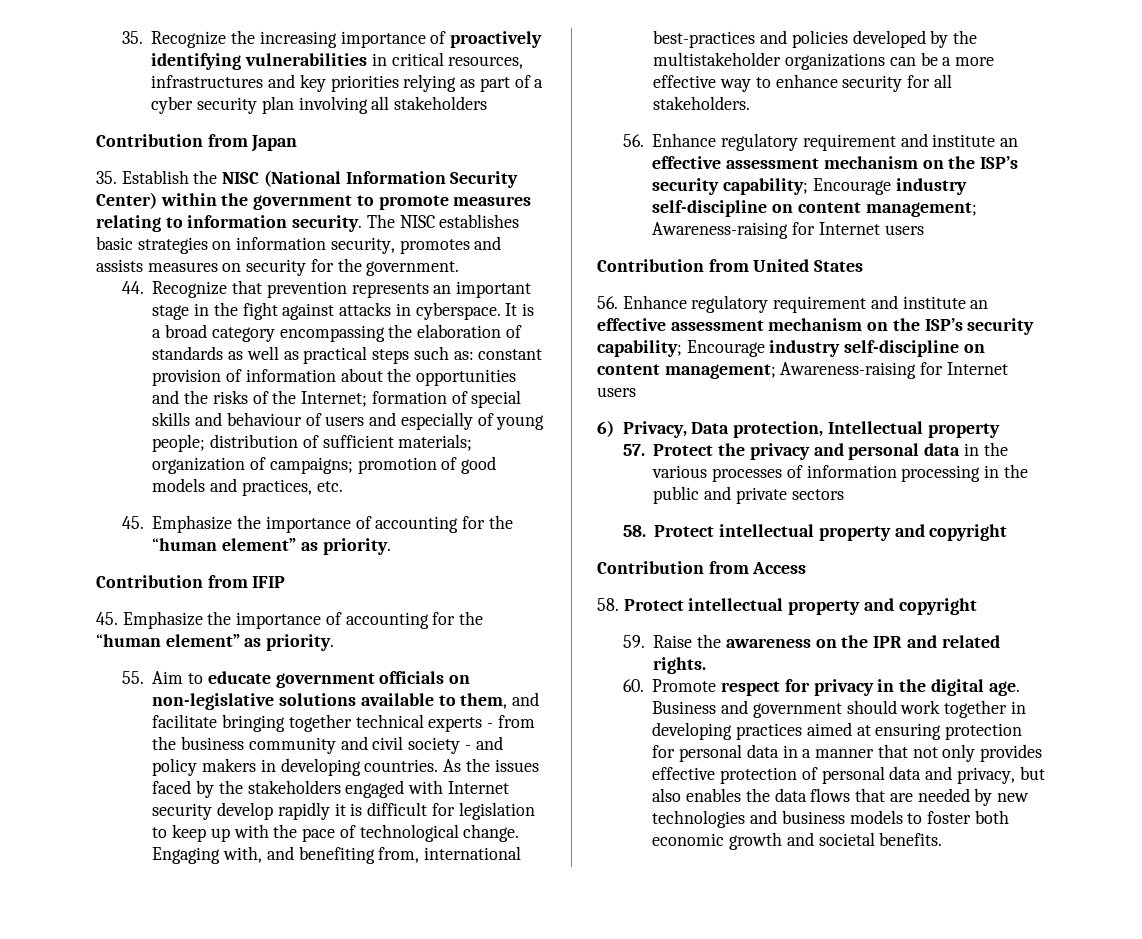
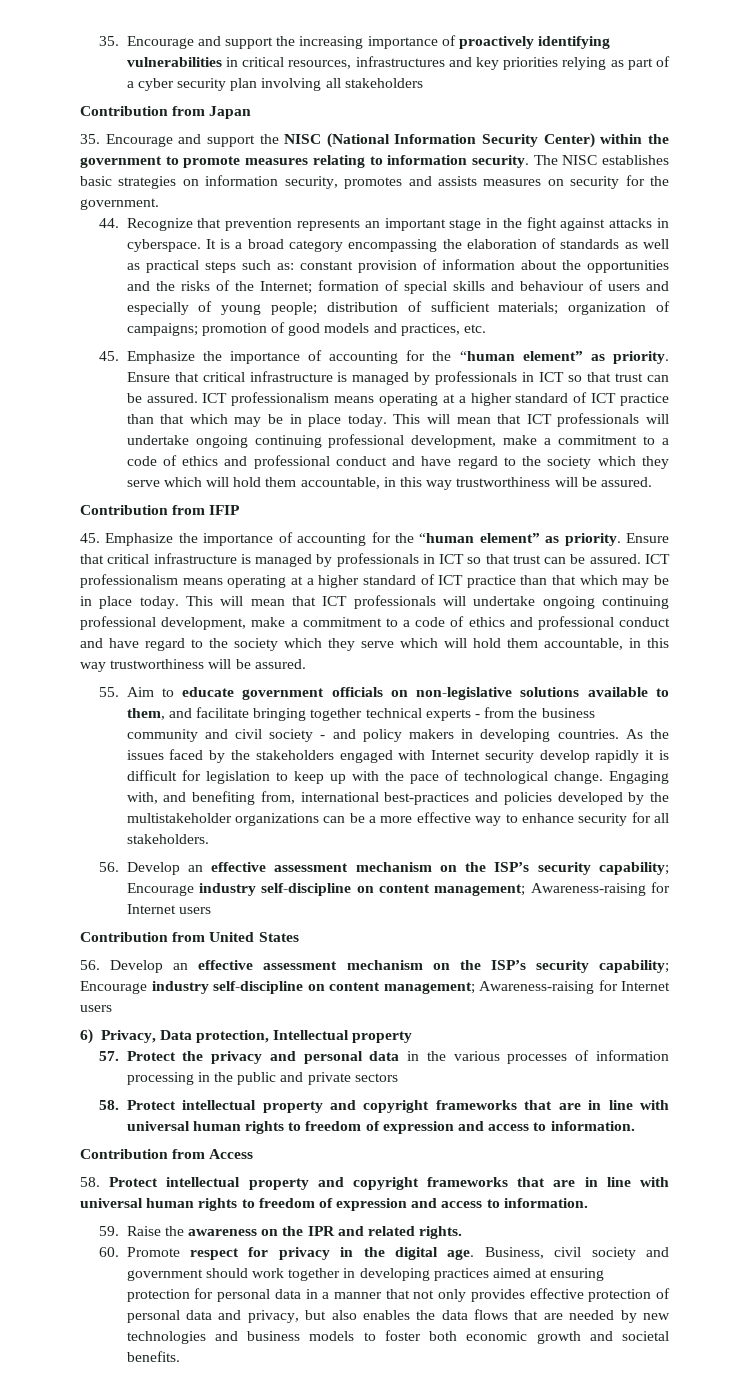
- 35. Recognize the increasing importance of proactively identifying vulnerabilities in critical resources, infrastructures and key priorities relying as part of a cyber security plan involving all stakeholders
+ 35. Encourage and support the increasing importance of proactively identifying vulnerabilities in critical resources, infrastructures and key priorities relying as part of a cyber security plan involving all stakeholders
- 35. Establish the NISC (National Information Security Center) within the government to promote measures relating to information security.
+ 35. Encourage and support the NISC (National Information Security Center) within the government to promote measures relating to information security.
  promotion of good models and practices, etc.
- 45. Emphasize the importance of accounting for the “human element” as priority.
+ 45. Emphasize the importance of accounting for the “human element” as priority. Ensure that critical infrastructure is managed by professionals in ICT so that trust can be assured. ICT professionalism means operating at a higher standard of ICT practice than that which may be in place today. This will mean that ICT professionals will undertake ongoing continuing professional development, make a commitment to a code of ethics and professional conduct and have regard to the society which they serve which will hold them accountable, in this way trustworthiness will be assured.
  Contribution from IFIP
- 45. Emphasize the importance of accounting for the “human element” as priority.
+ 45. Emphasize the importance of accounting for the “human element” as priority. Ensure that critical infrastructure is managed by professionals in ICT so that trust can be assured. ICT professionalism means operating at a higher standard of ICT practice than that which may be in place today. This will mean that ICT professionals will undertake ongoing continuing professional development, make a commitment to a code of ethics and professional conduct and have regard to the society which they serve which will hold them accountable, in this way trustworthiness will be assured.
  Engaging with, and benefiting from, international best-practices and policies developed by the multistakeholder organizations can be a more effective way to enhance security for all stakeholders.
- 56. Enhance regulatory requirement and institute an effective assessment mechanism on the ISP’s security capability; Encourage industry self-discipline on content management; Awareness-raising for Internet users
+ 56. Develop an effective assessment mechanism on the ISP’s security capability; Encourage industry self-discipline on content management; Awareness-raising for Internet users
  Contribution from United States
- 56. Enhance regulatory requirement and institute an effective assessment mechanism on the ISP’s security capability; Encourage industry self-discipline on content management; Awareness-raising for Internet users
+ 56. Develop an effective assessment mechanism on the ISP’s security capability; Encourage industry self-discipline on content management; Awareness-raising for Internet users
  57. Protect the privacy and personal data in the various processes of information processing in the public and private sectors
- 58. Protect intellectual property and copyright
+ 58. Protect intellectual property and copyright frameworks that are in line with universal human rights to freedom of expression and access to information.
  Contribution from Access
- 58. Protect intellectual property and copyright
+ 58. Protect intellectual property and copyright frameworks that are in line with universal human rights to freedom of expression and access to information.
- Business and government should work together in developing practices aimed at ensuring protection for personal data in a manner that not only provides effective protection of personal data and privacy, but also enables the data flows that are needed by new technologies and business models to foster both economic growth and societal benefits.
+ Business, civil society and government should work together in developing practices aimed at ensuring protection for personal data in a manner that not only provides effective protection of personal data and privacy, but also enables the data flows that are needed by new technologies and business models to foster both economic growth and societal benefits.

